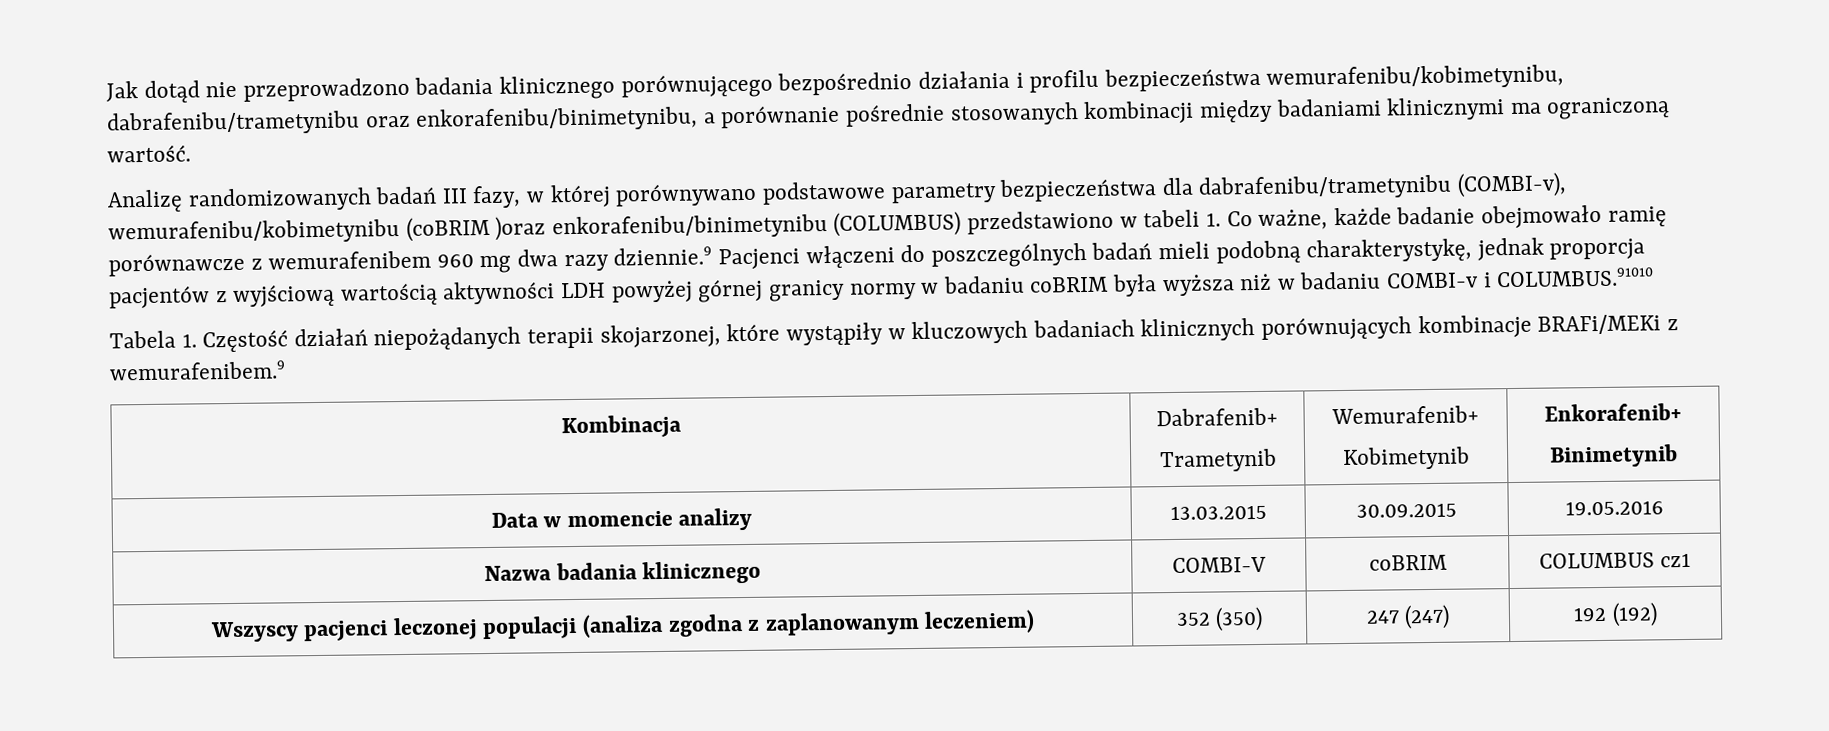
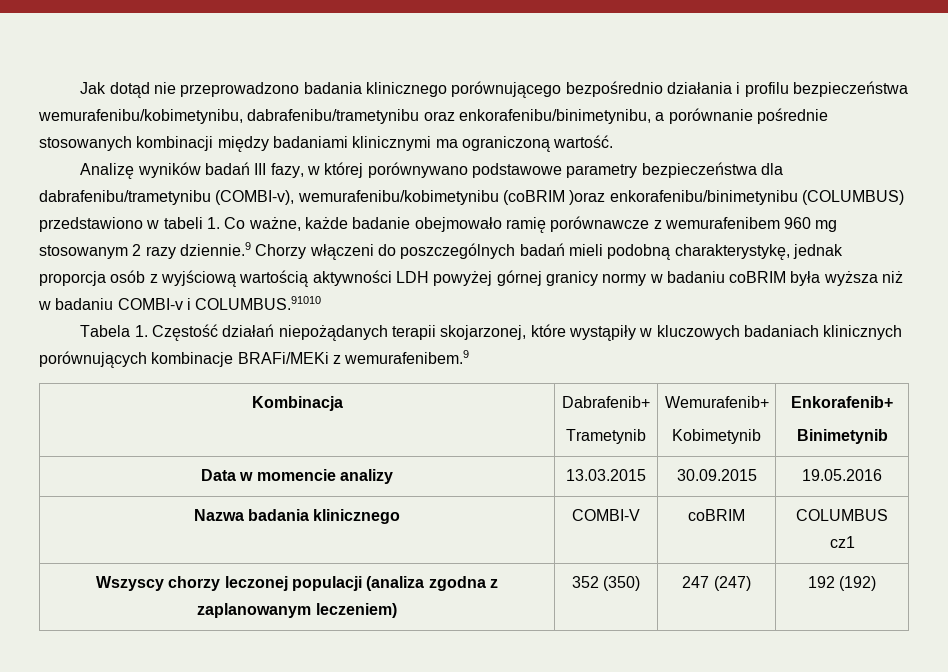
- Analizę randomizowanych badań III fazy, w której porównywano podstawowe parametry bezpieczeństwa dla dabrafenibu/trametynibu (COMBI-v), wemurafenibu/kobimetynibu (coBRIM )oraz enkorafenibu/binimetynibu (COLUMBUS) przedstawiono w tabeli 1. Co ważne, każde badanie obejmowało ramię porównawcze z wemurafenibem 960 mg dwa razy dziennie.9 Pacjenci włączeni do poszczególnych badań mieli podobną charakterystykę, jednak proporcja pacjentów z wyjściową wartością aktywności LDH powyżej górnej granicy normy w badaniu coBRIM była wyższa niż w badaniu COMBI-v i COLUMBUS.91010
+ Analizę wyników badań III fazy, w której porównywano podstawowe parametry bezpieczeństwa dla dabrafenibu/trametynibu (COMBI-v), wemurafenibu/kobimetynibu (coBRIM )oraz enkorafenibu/binimetynibu (COLUMBUS) przedstawiono w tabeli 1. Co ważne, każde badanie obejmowało ramię porównawcze z wemurafenibem 960 mg stosowanym 2 razy dziennie.9 Chorzy włączeni do poszczególnych badań mieli podobną charakterystykę, jednak proporcja osób z wyjściową wartością aktywności LDH powyżej górnej granicy normy w badaniu coBRIM była wyższa niż w badaniu COMBI-v i COLUMBUS.91010
- Wszyscy pacjenci leczonej populacji (analiza zgodna z zaplanowanym leczeniem) | 352 (350) | 247 (247) | 192 (192)
+ Wszyscy chorzy leczonej populacji (analiza zgodna z zaplanowanym leczeniem) | 352 (350) | 247 (247) | 192 (192)

